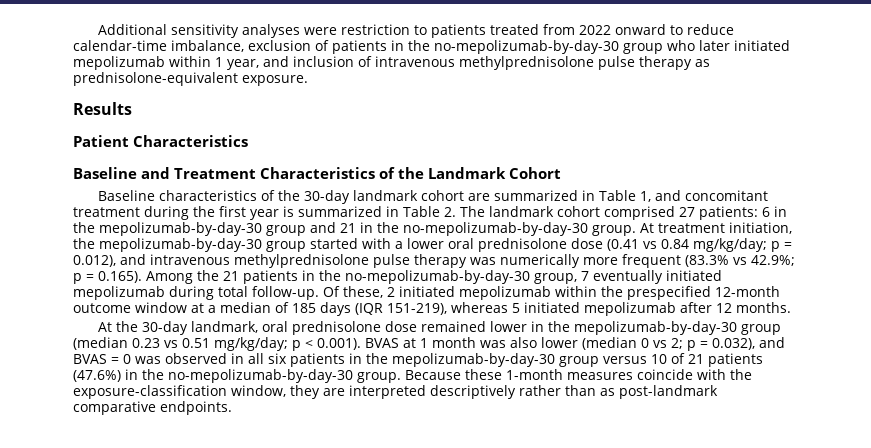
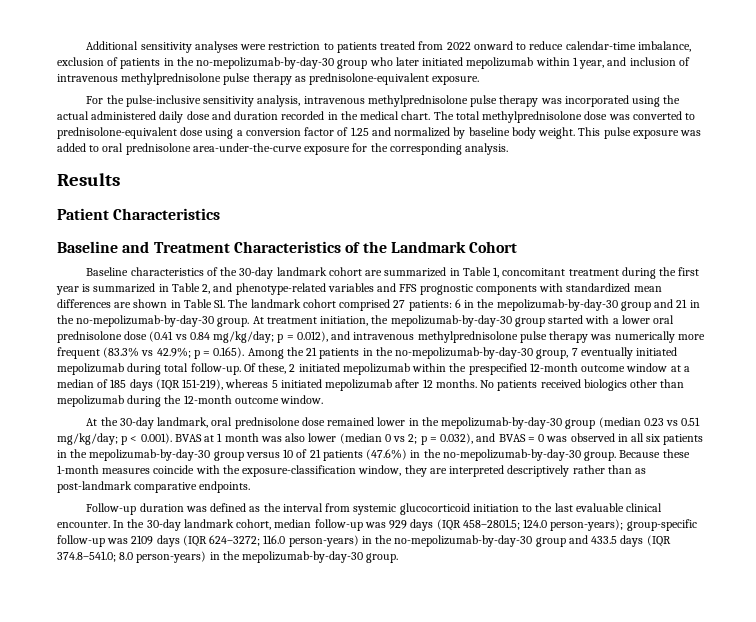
+ For the pulse-inclusive sensitivity analysis, intravenous methylprednisolone pulse therapy was incorporated using the actual administered daily dose and duration recorded in the medical chart. The total methylprednisolone dose was converted to prednisolone-equivalent dose using a conversion factor of 1.25 and normalized by baseline body weight. This pulse exposure was added to oral prednisolone area-under-the-curve exposure for the corresponding analysis.
- Baseline characteristics of the 30-day landmark cohort are summarized in Table 1, and concomitant treatment during the first year is summarized in Table 2. The landmark cohort comprised 27 patients: 6 in the mepolizumab-by-day-30 group and 21 in the no-mepolizumab-by-day-30 group.
+ Baseline characteristics of the 30-day landmark cohort are summarized in Table 1, concomitant treatment during the first year is summarized in Table 2, and phenotype-related variables and FFS prognostic components with standardized mean differences are shown in Table S1. The landmark cohort comprised 27 patients: 6 in the mepolizumab-by-day-30 group and 21 in the no-mepolizumab-by-day-30 group.
+ No patients received biologics other than mepolizumab during the 12-month outcome window.
+ Follow-up duration was defined as the interval from systemic glucocorticoid initiation to the last evaluable clinical encounter. In the 30-day landmark cohort, median follow-up was 929 days (IQR 458–2801.5; 124.0 person-years); group-specific follow-up was 2109 days (IQR 624–3272; 116.0 person-years) in the no-mepolizumab-by-day-30 group and 433.5 days (IQR 374.8–541.0; 8.0 person-years) in the mepolizumab-by-day-30 group.

